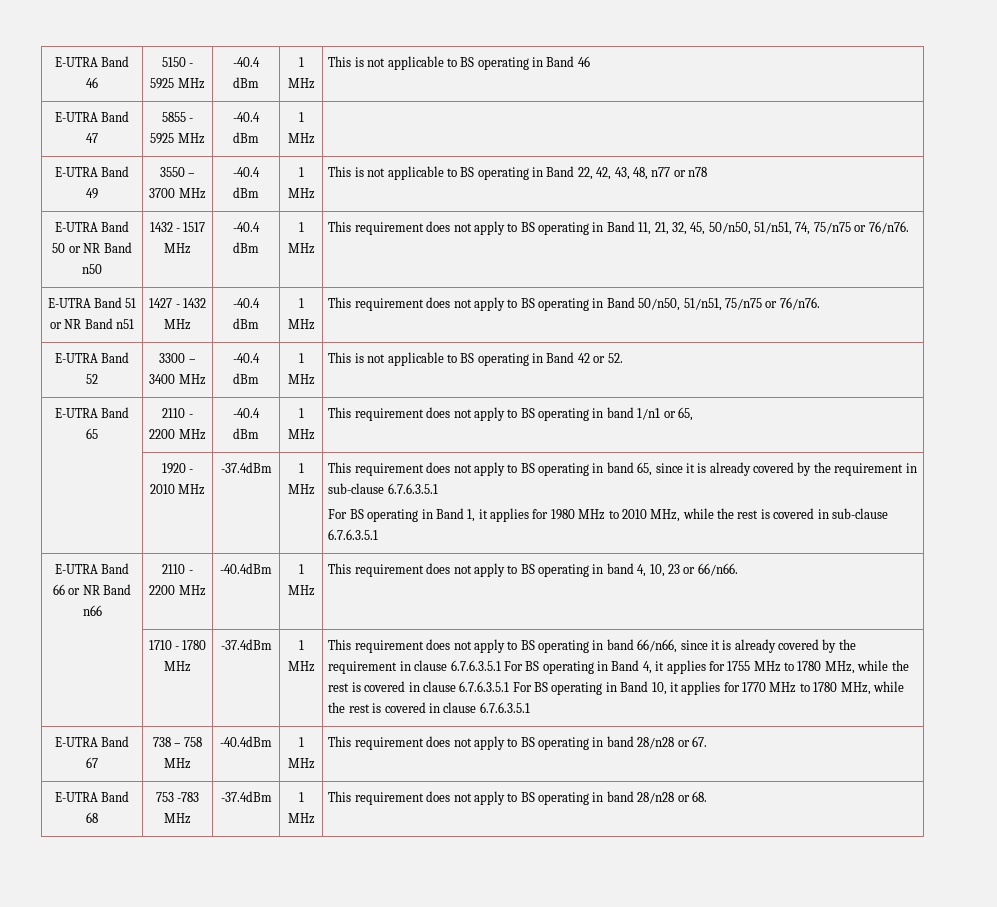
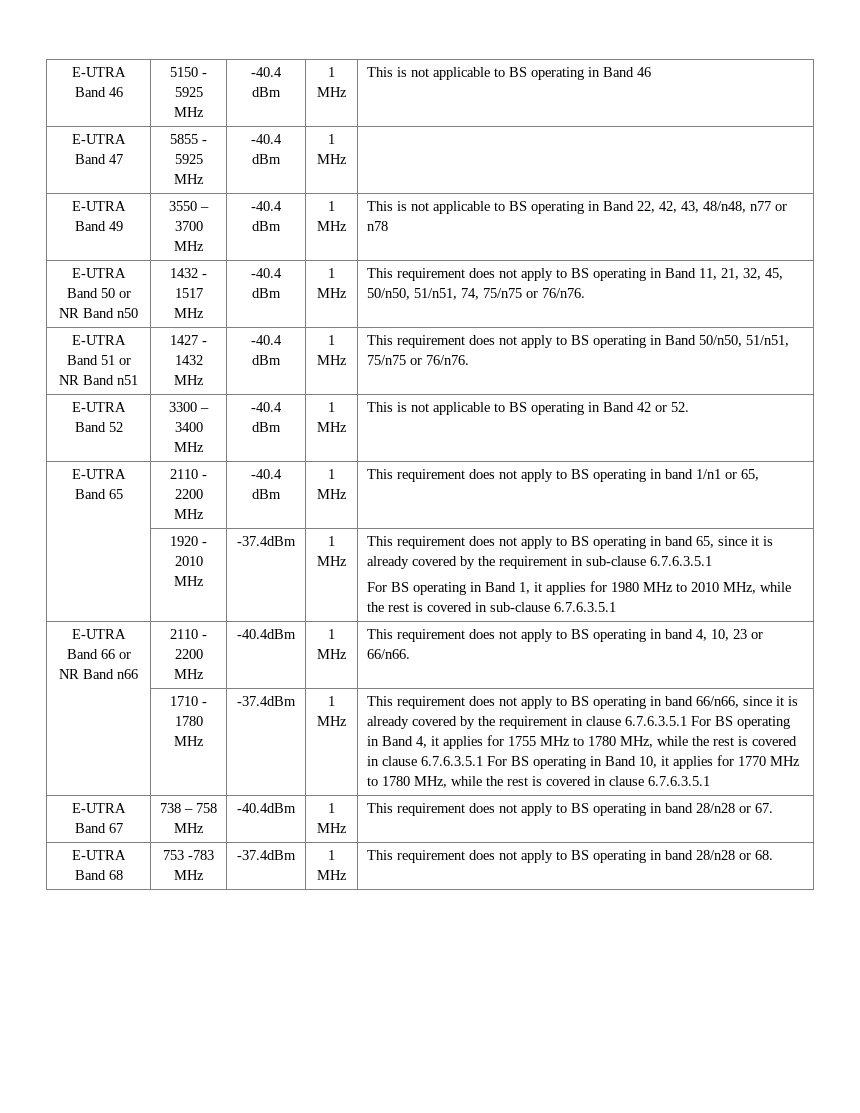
- E-UTRA Band 49 | 3550 – 3700 MHz | -40.4 dBm | 1 MHz | This is not applicable to BS operating in Band 22, 42, 43, 48, n77 or n78
+ E-UTRA Band 49 | 3550 – 3700 MHz | -40.4 dBm | 1 MHz | This is not applicable to BS operating in Band 22, 42, 43, 48/n48, n77 or n78

